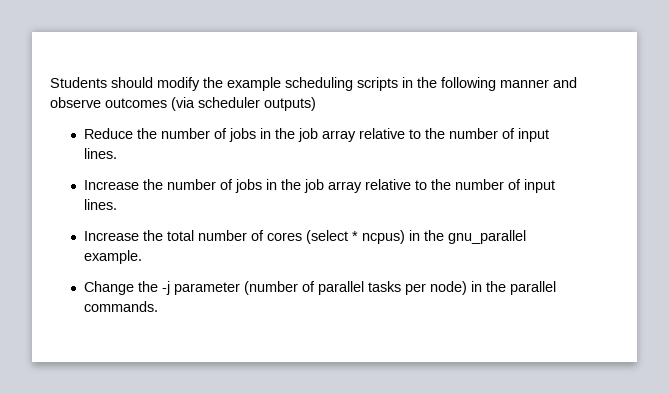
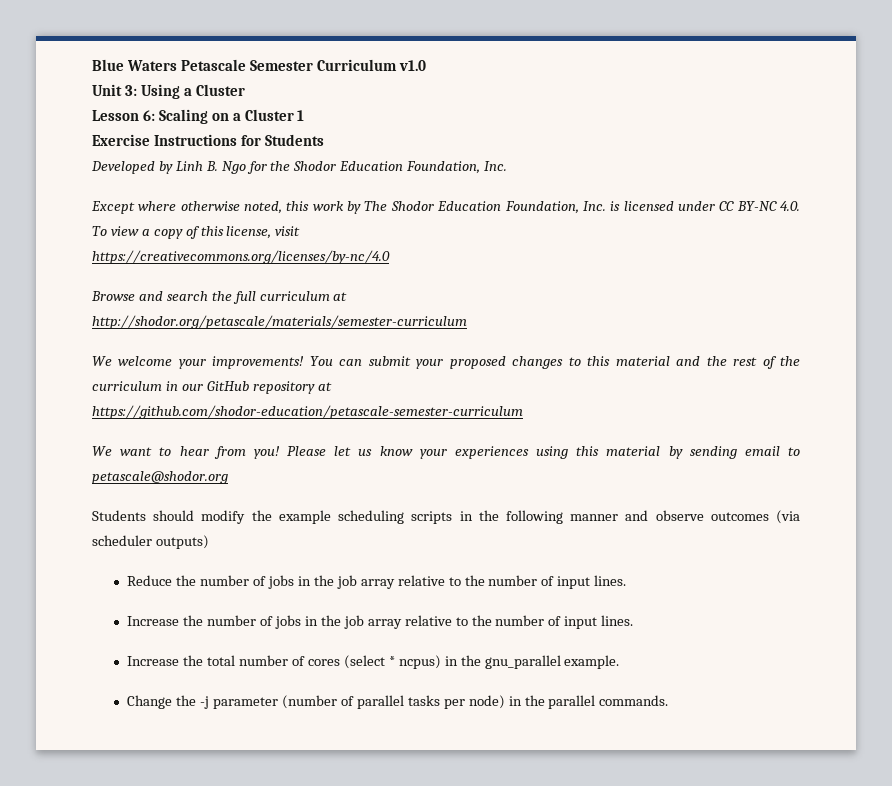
+ Blue Waters Petascale Semester Curriculum v1.0
+ Unit 3: Using a Cluster
+ Lesson 6: Scaling on a Cluster 1
+ Exercise Instructions for Students
+ Developed by Linh B. Ngo for the Shodor Education Foundation, Inc.
+ Except where otherwise noted, this work by The Shodor Education Foundation, Inc. is licensed under CC BY-NC 4.0. To view a copy of this license, visit
+ https://creativecommons.org/licenses/by-nc/4.0
+ Browse and search the full curriculum at
+ http://shodor.org/petascale/materials/semester-curriculum
+ We welcome your improvements! You can submit your proposed changes to this material and the rest of the curriculum in our GitHub repository at
+ https://github.com/shodor-education/petascale-semester-curriculum
+ We want to hear from you! Please let us know your experiences using this material by sending email to petascale@shodor.org

